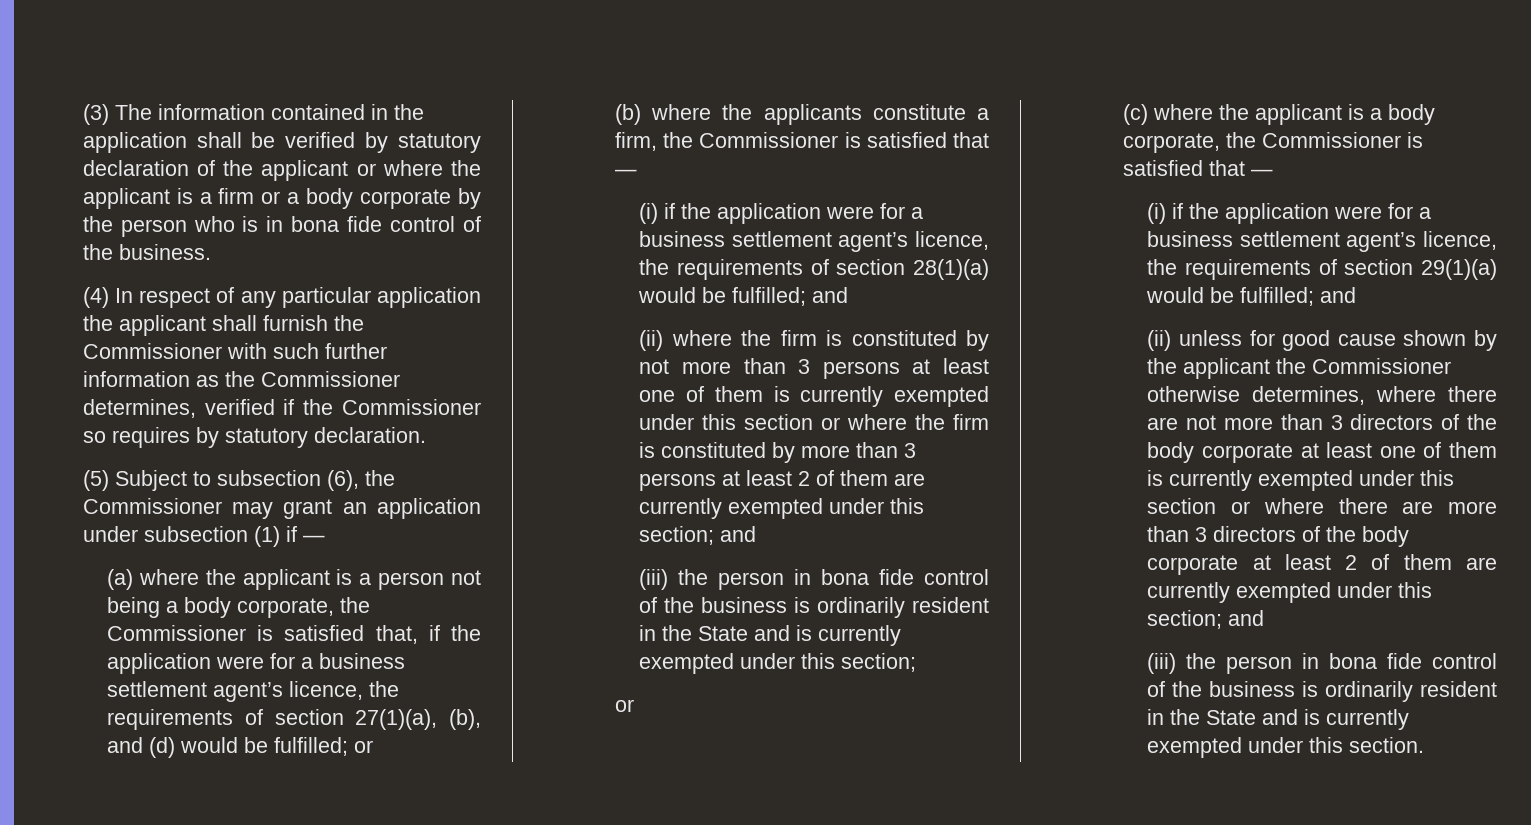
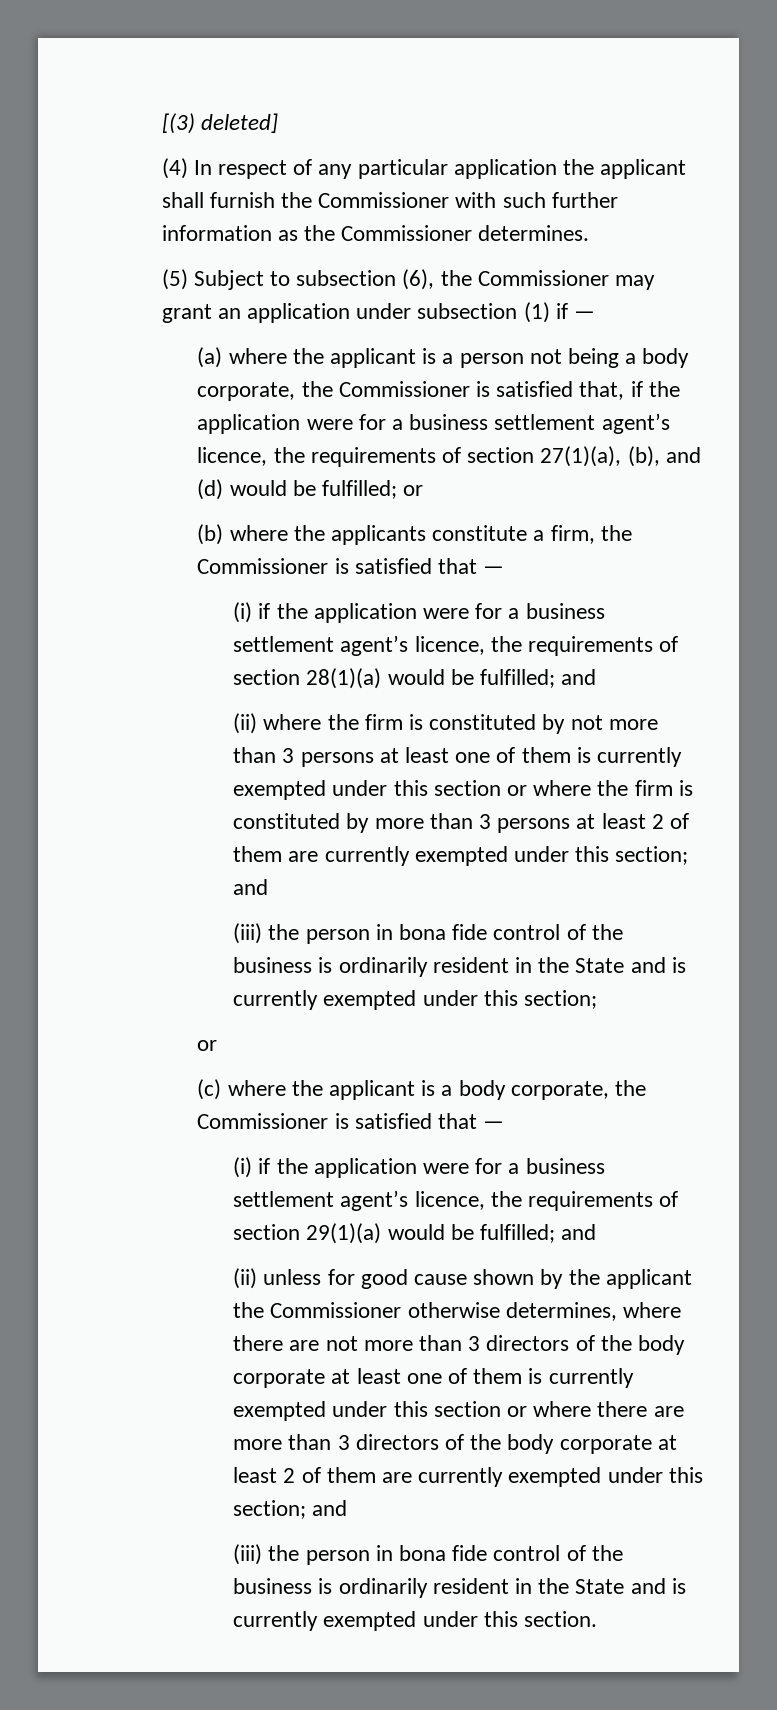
- (3) The information contained in the application shall be verified by statutory declaration of the applicant or where the applicant is a firm or a body corporate by the person who is in bona fide control of the business.
+ [(3) deleted]
- (4) In respect of any particular application the applicant shall furnish the Commissioner with such further information as the Commissioner determines, verified if the Commissioner so requires by statutory declaration.
+ (4) In respect of any particular application the applicant shall furnish the Commissioner with such further information as the Commissioner determines.

